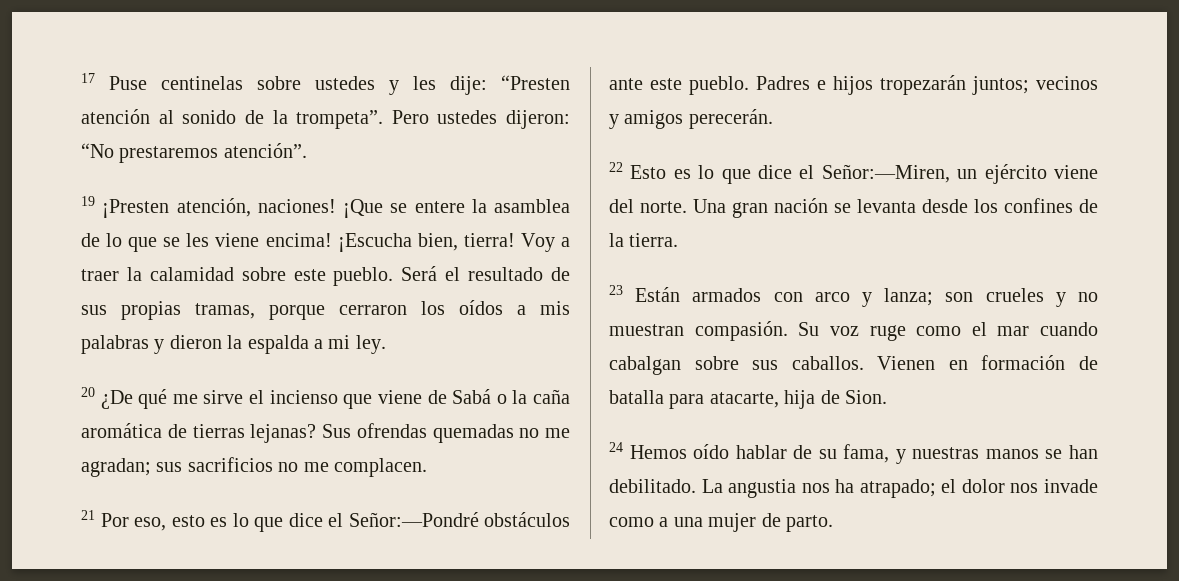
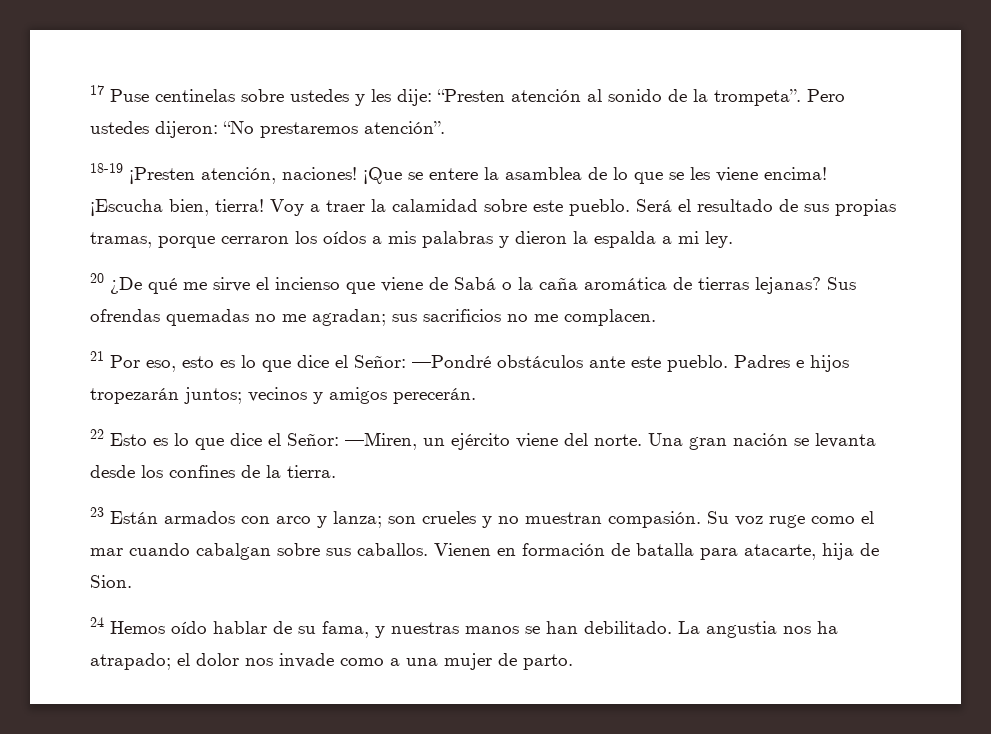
- 19 ¡Presten atención, naciones!
+ 18-19 ¡Presten atención, naciones!
- 21 Por eso, esto es lo que dice el Señor:—Pondré obstáculos ante este pueblo.
+ 21 Por eso, esto es lo que dice el Señor: —Pondré obstáculos ante este pueblo.
- 22 Esto es lo que dice el Señor:—Miren, un ejército viene del norte.
+ 22 Esto es lo que dice el Señor: —Miren, un ejército viene del norte.

